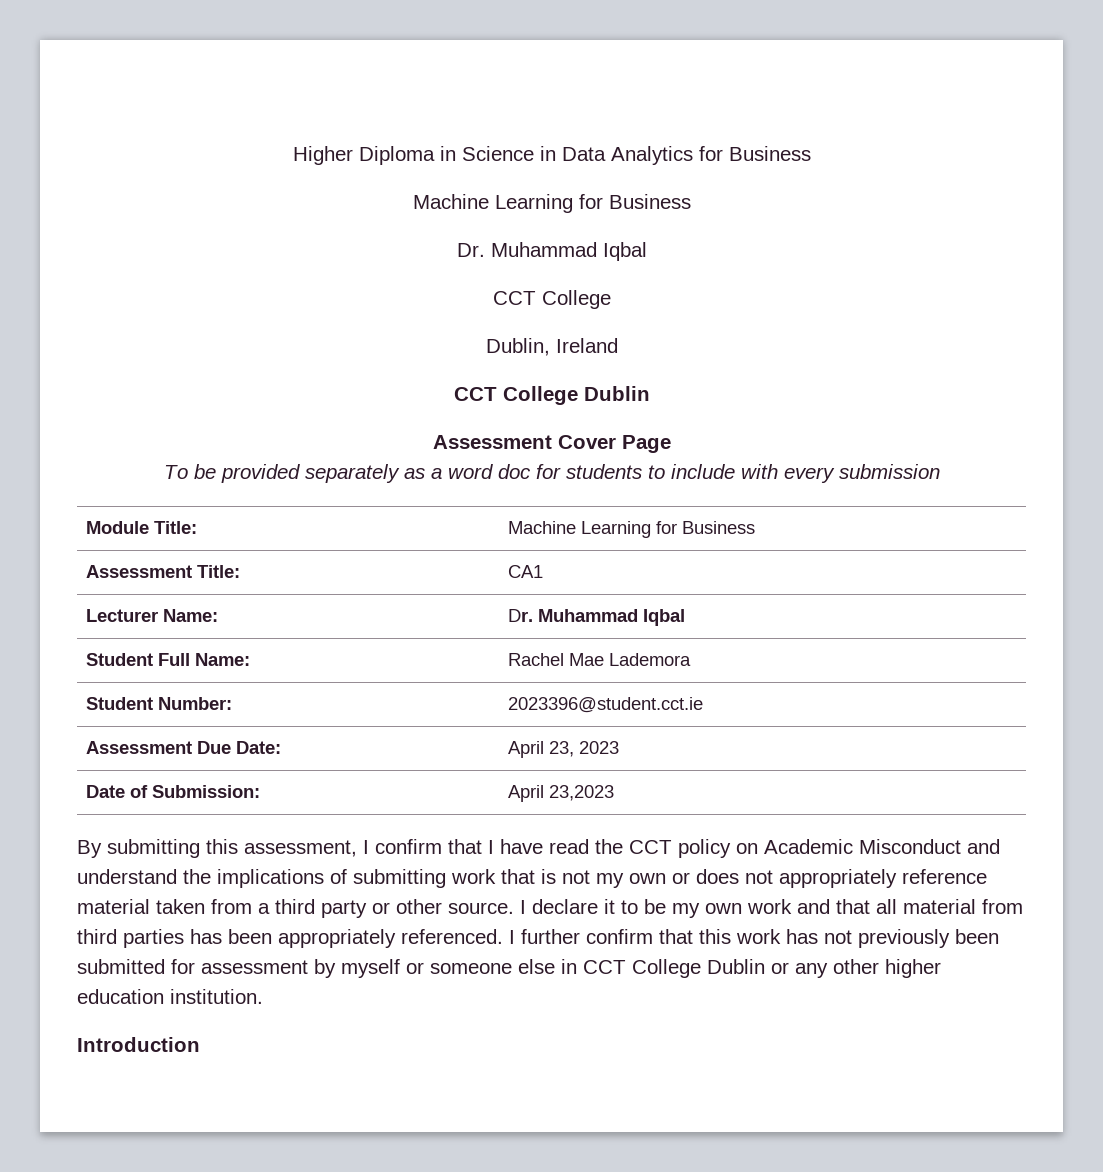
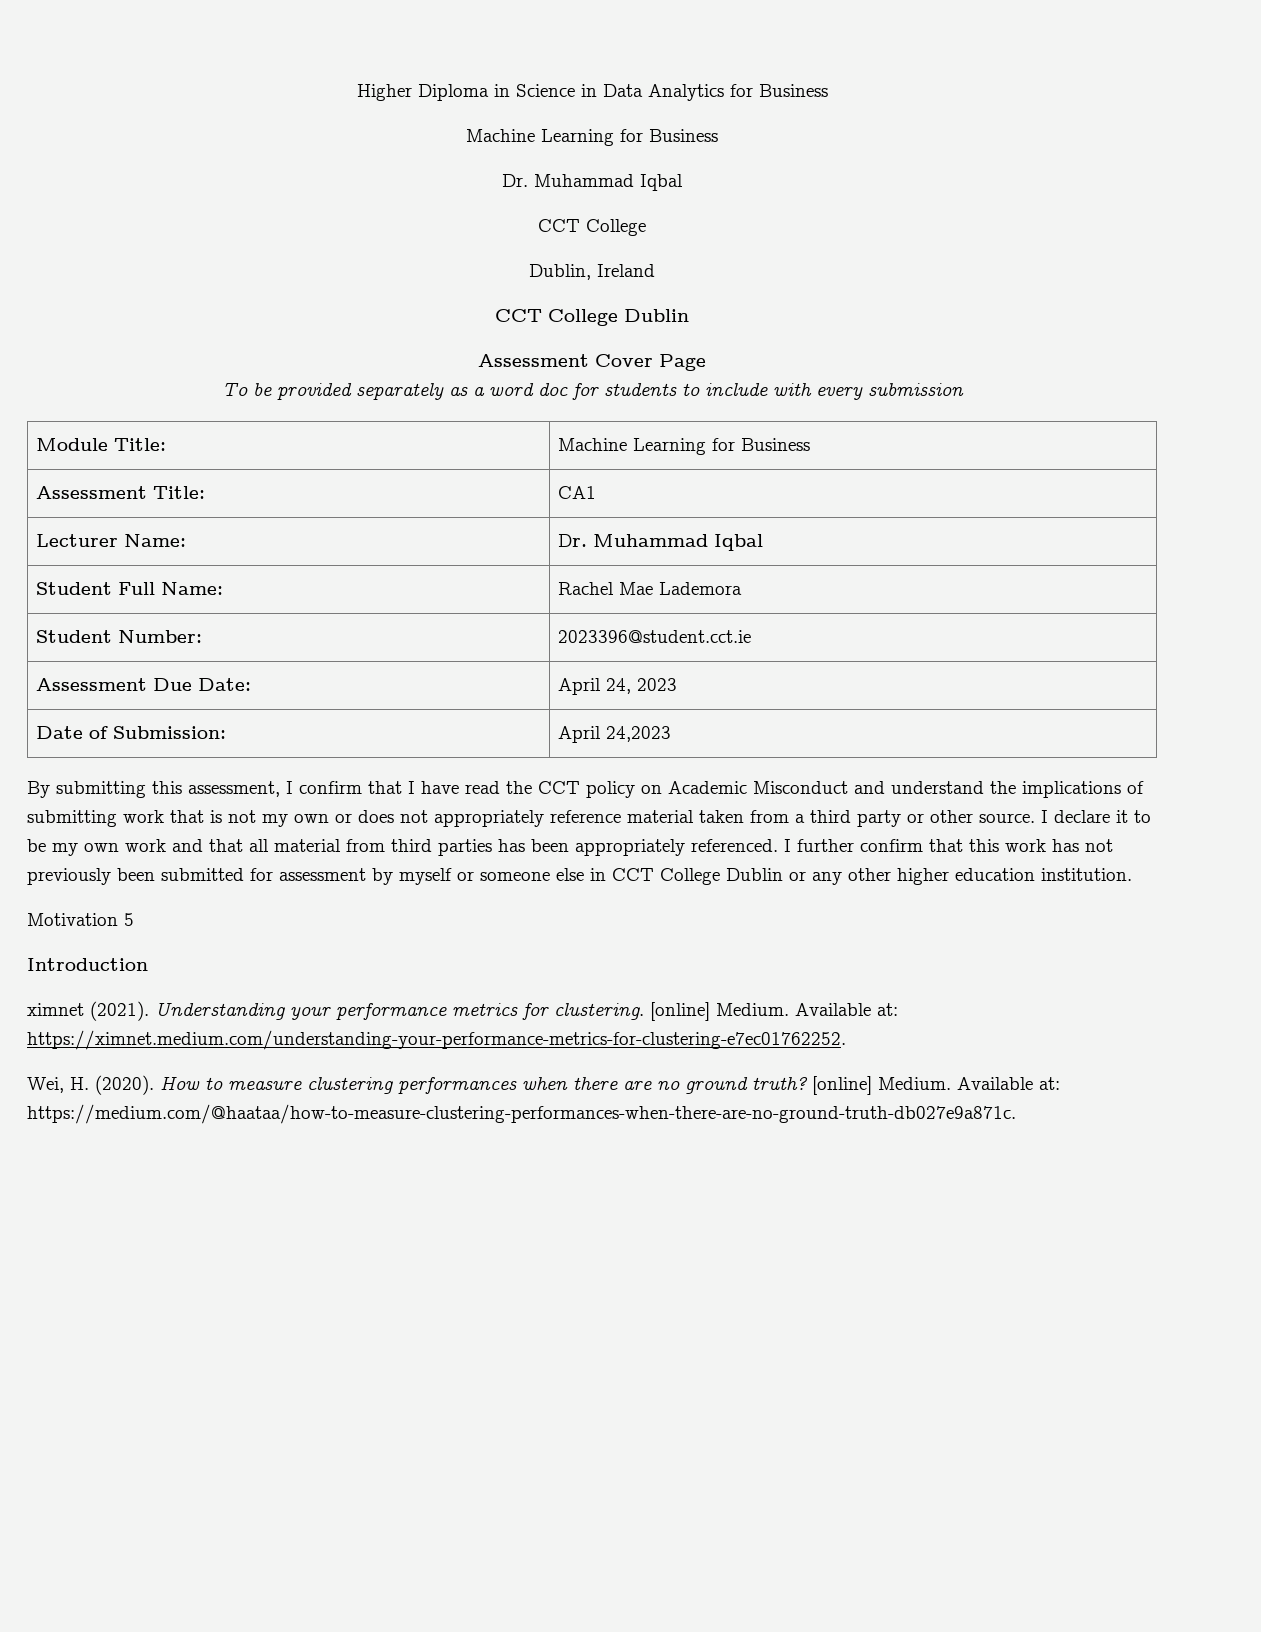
- Assessment Due Date: | April 23, 2023
+ Assessment Due Date: | April 24, 2023
- Date of Submission: | April 23,2023
+ Date of Submission: | April 24,2023
+ Motivation 5
+ ximnet (2021). Understanding your performance metrics for clustering. [online] Medium. Available at: https://ximnet.medium.com/understanding-your-performance-metrics-for-clustering-e7ec01762252.
+ Wei, H. (2020). How to measure clustering performances when there are no ground truth? [online] Medium. Available at: https://medium.com/@haataa/how-to-measure-clustering-performances-when-there-are-no-ground-truth-db027e9a871c.

